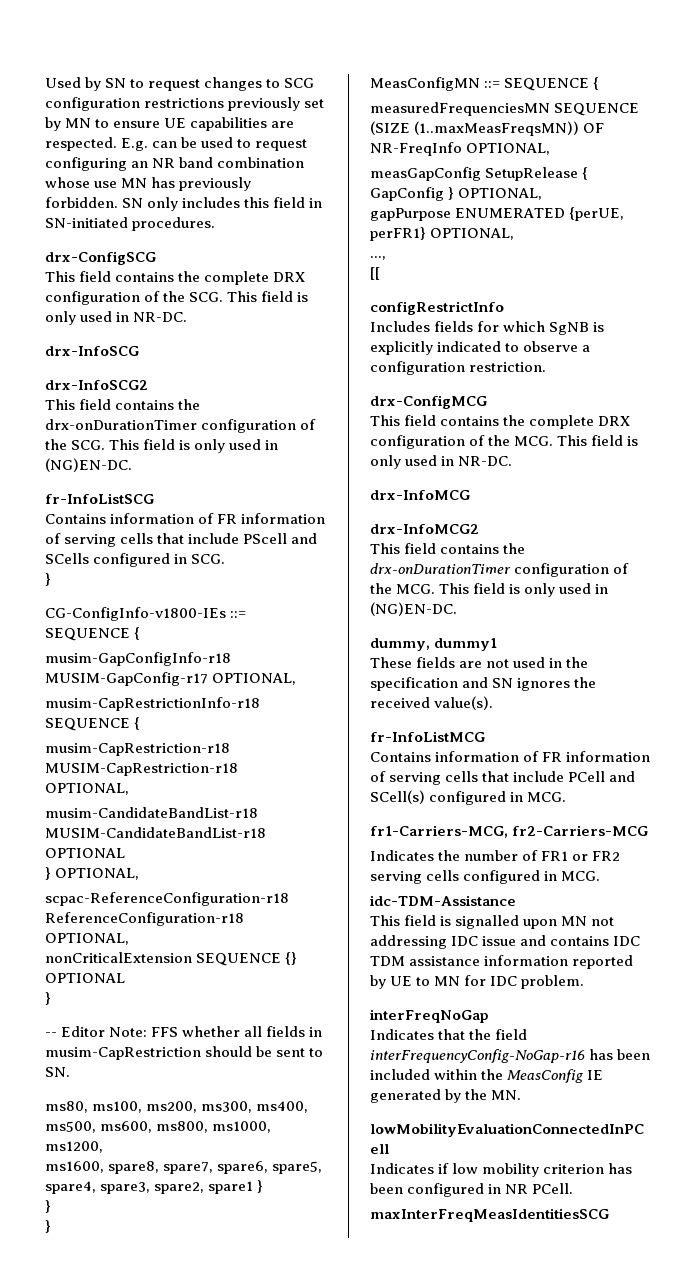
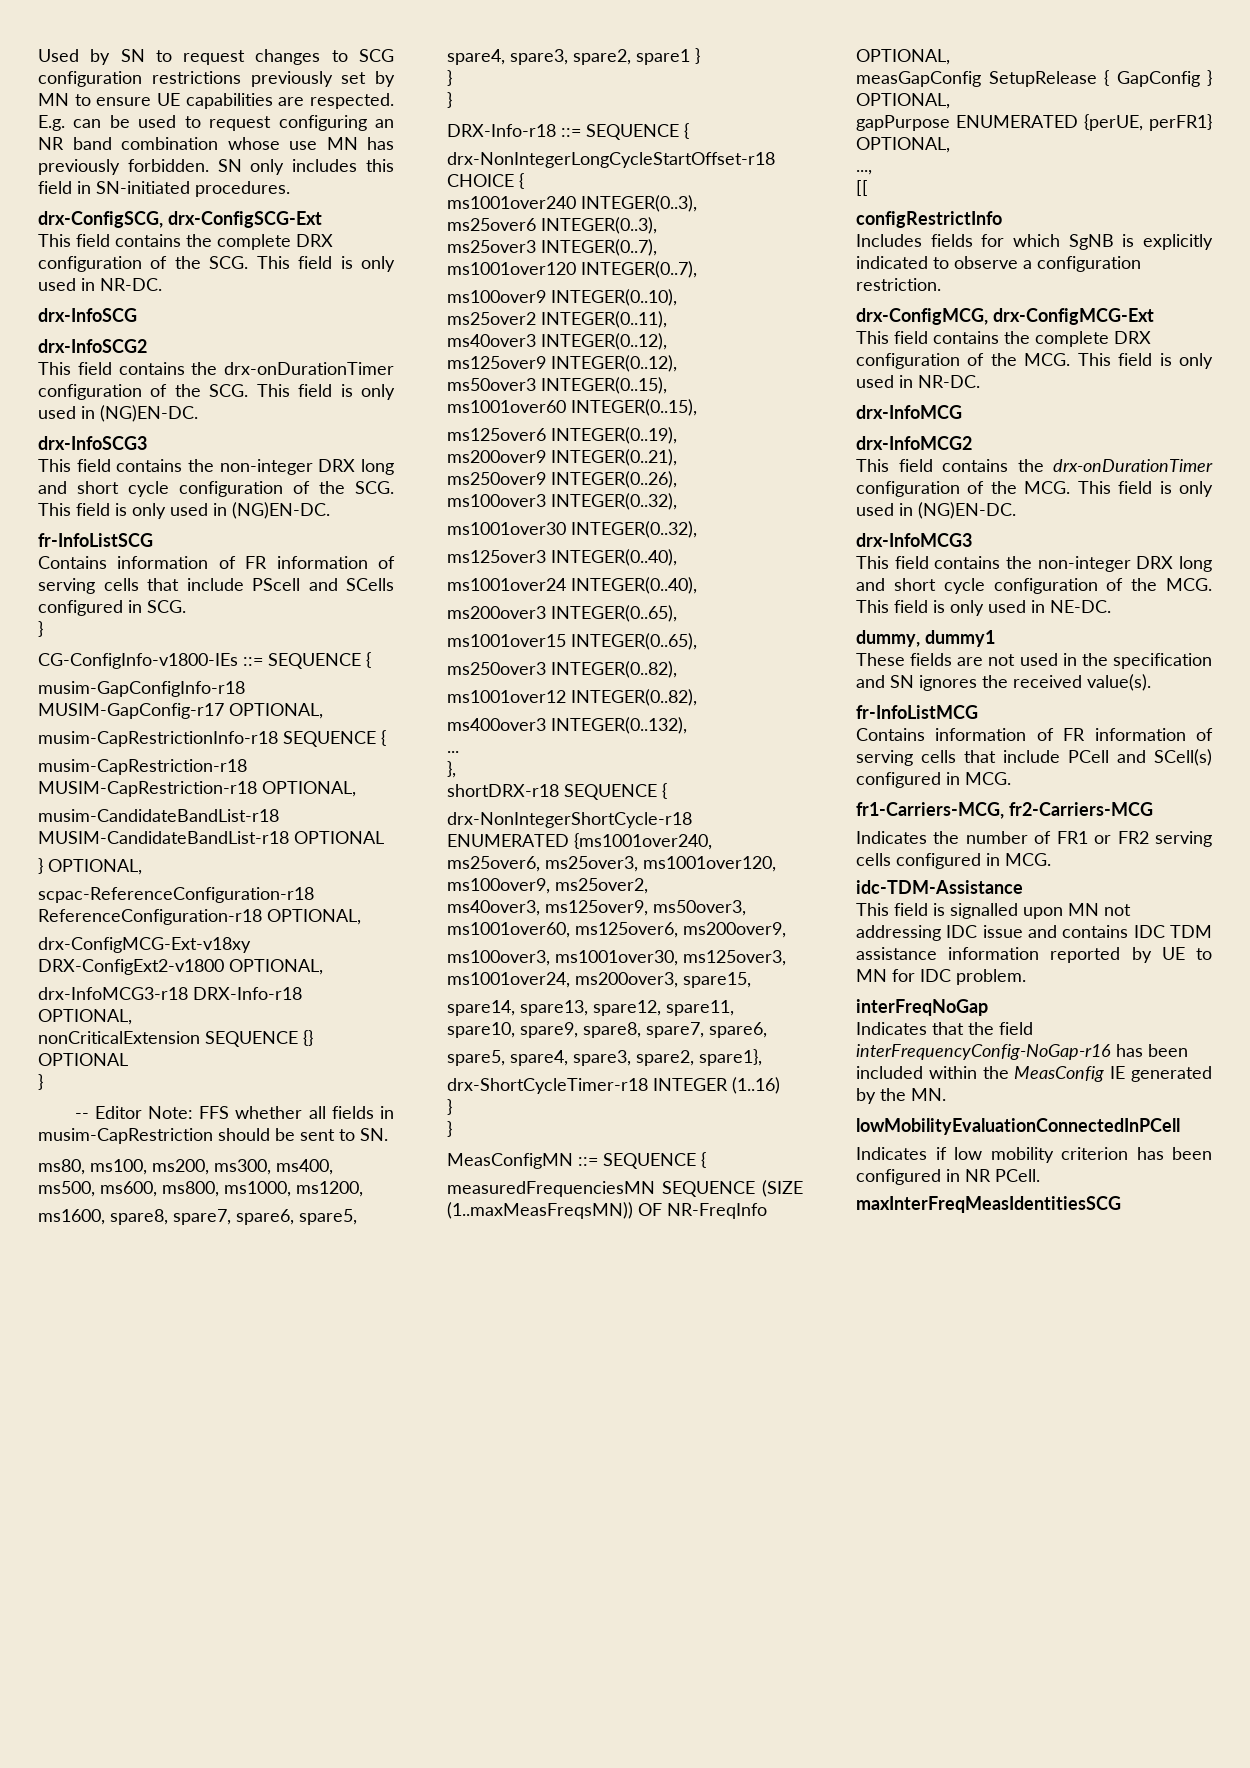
- drx-ConfigSCG
+ drx-ConfigSCG, drx-ConfigSCG-Ext
+ drx-InfoSCG3
+ This field contains the non-integer DRX long and short cycle configuration of the SCG. This field is only used in (NG)EN-DC.
+ drx-ConfigMCG-Ext-v18xy DRX-ConfigExt2-v1800 OPTIONAL,
+ drx-InfoMCG3-r18 DRX-Info-r18 OPTIONAL,
+ DRX-Info-r18 ::= SEQUENCE {
+ drx-NonIntegerLongCycleStartOffset-r18 CHOICE {
+ ms1001over240 INTEGER(0..3),
+ ms25over6 INTEGER(0..3),
+ ms25over3 INTEGER(0..7),
+ ms1001over120 INTEGER(0..7),
+ ms100over9 INTEGER(0..10),
+ ms25over2 INTEGER(0..11),
+ ms40over3 INTEGER(0..12),
+ ms125over9 INTEGER(0..12),
+ ms50over3 INTEGER(0..15),
+ ms1001over60 INTEGER(0..15),
+ ms125over6 INTEGER(0..19),
+ ms200over9 INTEGER(0..21),
+ ms250over9 INTEGER(0..26),
+ ms100over3 INTEGER(0..32),
+ ms1001over30 INTEGER(0..32),
+ ms125over3 INTEGER(0..40),
+ ms1001over24 INTEGER(0..40),
+ ms200over3 INTEGER(0..65),
+ ms1001over15 INTEGER(0..65),
+ ms250over3 INTEGER(0..82),
+ ms1001over12 INTEGER(0..82),
+ ms400over3 INTEGER(0..132),
+ ...
+ },
+ shortDRX-r18 SEQUENCE {
+ drx-NonIntegerShortCycle-r18 ENUMERATED {ms1001over240, ms25over6, ms25over3, ms1001over120, ms100over9, ms25over2,
+ ms40over3, ms125over9, ms50over3, ms1001over60, ms125over6, ms200over9,
+ ms100over3, ms1001over30, ms125over3, ms1001over24, ms200over3, spare15,
+ spare14, spare13, spare12, spare11, spare10, spare9, spare8, spare7, spare6,
+ spare5, spare4, spare3, spare2, spare1},
+ drx-ShortCycleTimer-r18 INTEGER (1..16)
+ }
+ }
- drx-ConfigMCG
+ drx-ConfigMCG, drx-ConfigMCG-Ext
+ drx-InfoMCG3
+ This field contains the non-integer DRX long and short cycle configuration of the MCG. This field is only used in NE-DC.

